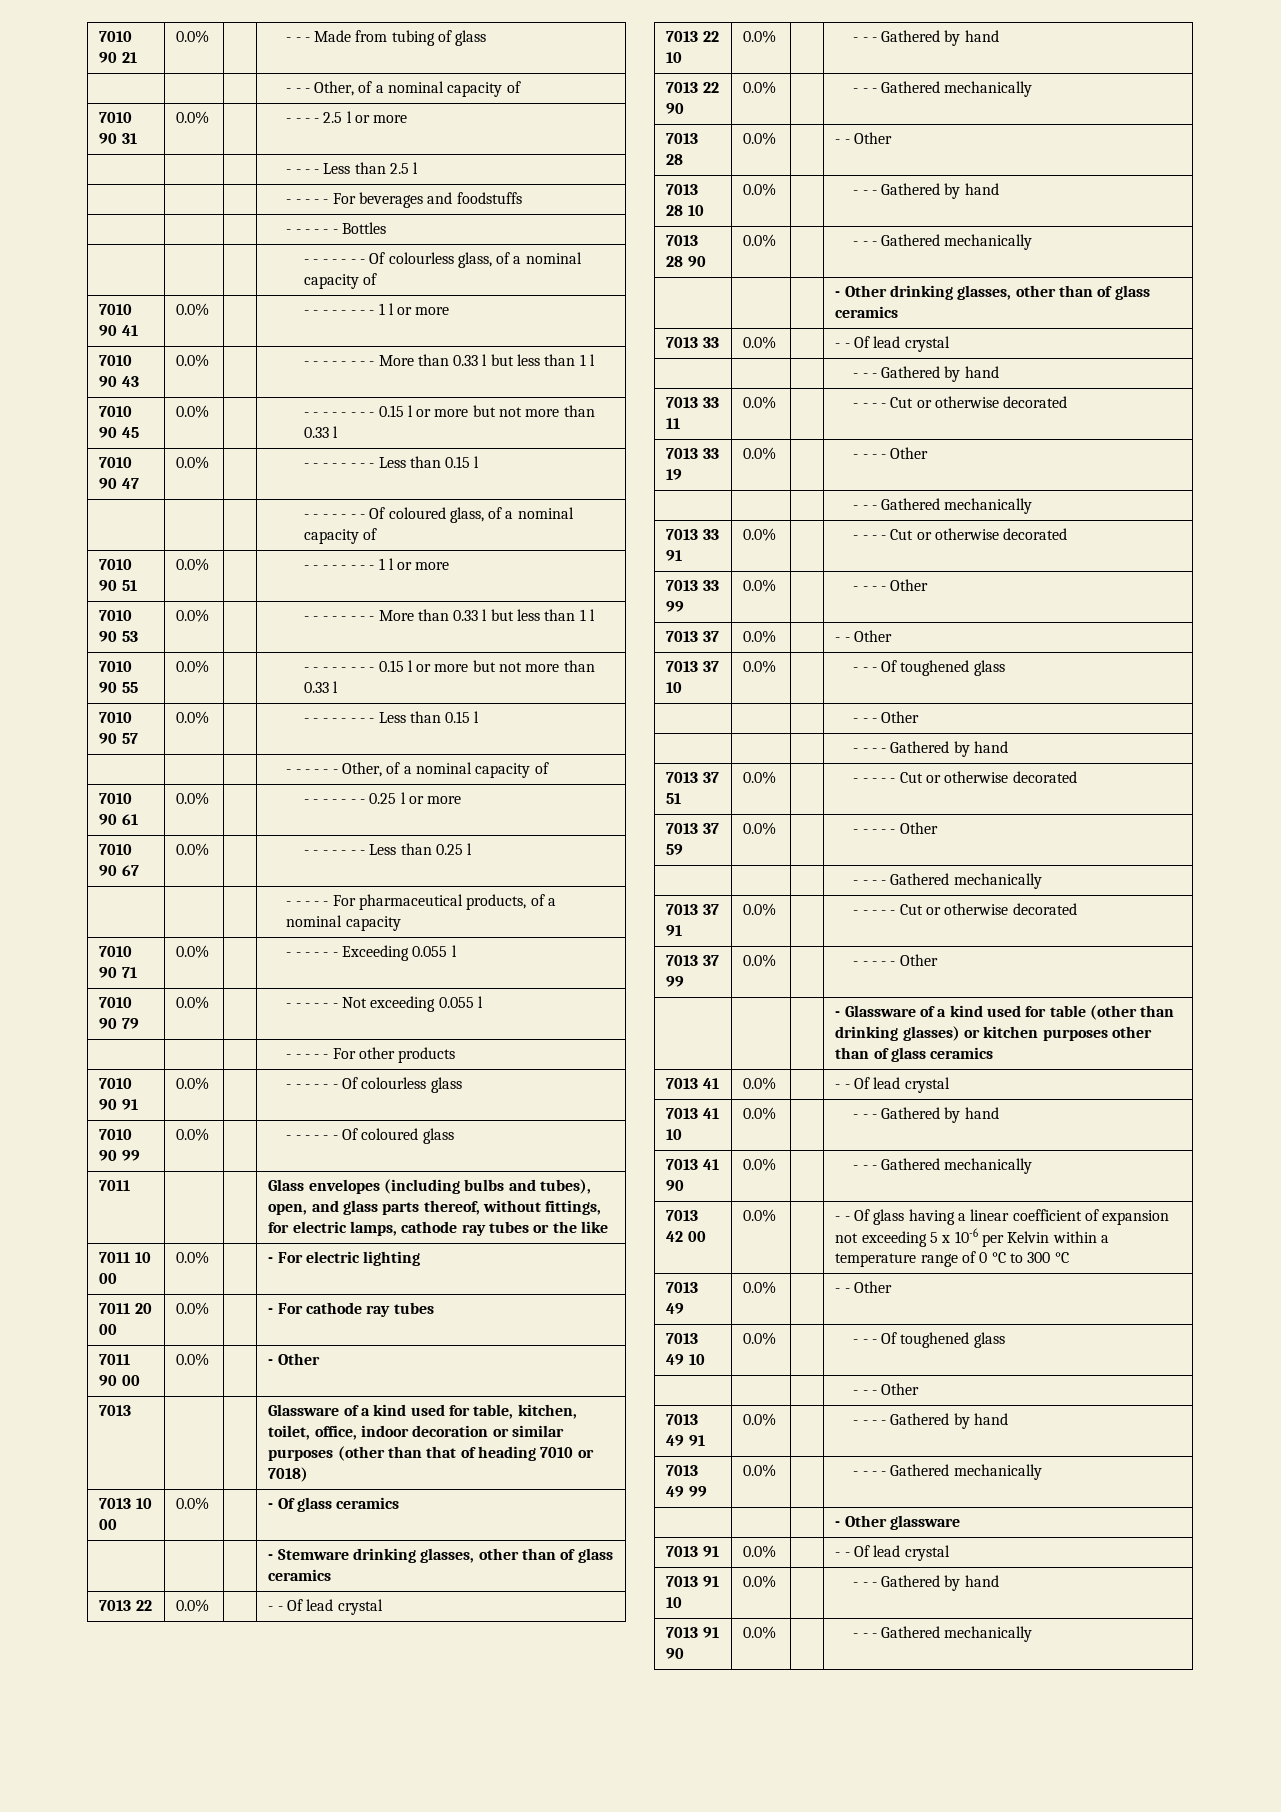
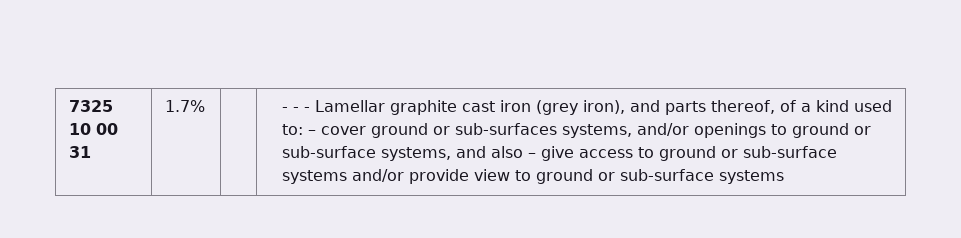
- 7010 90 21 | 0.0% | | - - - Made from tubing of glass
- | | | - - - Other, of a nominal capacity of
- 7010 90 31 | 0.0% | | - - - - 2.5 l or more
- | | | - - - - Less than 2.5 l
- | | | - - - - - For beverages and foodstuffs
- | | | - - - - - - Bottles
- | | | - - - - - - - Of colourless glass, of a nominal capacity of
- 7010 90 41 | 0.0% | | - - - - - - - - 1 l or more
- 7010 90 43 | 0.0% | | - - - - - - - - More than 0.33 l but less than 1 l
- 7010 90 45 | 0.0% | | - - - - - - - - 0.15 l or more but not more than 0.33 l
- 7010 90 47 | 0.0% | | - - - - - - - - Less than 0.15 l
- | | | - - - - - - - Of coloured glass, of a nominal capacity of
- 7010 90 51 | 0.0% | | - - - - - - - - 1 l or more
- 7010 90 53 | 0.0% | | - - - - - - - - More than 0.33 l but less than 1 l
- 7010 90 55 | 0.0% | | - - - - - - - - 0.15 l or more but not more than 0.33 l
- 7010 90 57 | 0.0% | | - - - - - - - - Less than 0.15 l
- | | | - - - - - - Other, of a nominal capacity of
- 7010 90 61 | 0.0% | | - - - - - - - 0.25 l or more
- 7010 90 67 | 0.0% | | - - - - - - - Less than 0.25 l
- | | | - - - - - For pharmaceutical products, of a nominal capacity
- 7010 90 71 | 0.0% | | - - - - - - Exceeding 0.055 l
- 7010 90 79 | 0.0% | | - - - - - - Not exceeding 0.055 l
- | | | - - - - - For other products
- 7010 90 91 | 0.0% | | - - - - - - Of colourless glass
- 7010 90 99 | 0.0% | | - - - - - - Of coloured glass
- 7011 | | | Glass envelopes (including bulbs and tubes), open, and glass parts thereof, without fittings, for electric lamps, cathode ray tubes or the like
- 7011 10 00 | 0.0% | | - For electric lighting
- 7011 20 00 | 0.0% | | - For cathode ray tubes
- 7011 90 00 | 0.0% | | - Other
- 7013 | | | Glassware of a kind used for table, kitchen, toilet, office, indoor decoration or similar purposes (other than that of heading 7010 or 7018)
- 7013 10 00 | 0.0% | | - Of glass ceramics
- | | | - Stemware drinking glasses, other than of glass ceramics
- 7013 22 | 0.0% | | - - Of lead crystal
- 7013 22 10 | 0.0% | | - - - Gathered by hand
- 7013 22 90 | 0.0% | | - - - Gathered mechanically
- 7013 28 | 0.0% | | - - Other
- 7013 28 10 | 0.0% | | - - - Gathered by hand
- 7013 28 90 | 0.0% | | - - - Gathered mechanically
- | | | - Other drinking glasses, other than of glass ceramics
- 7013 33 | 0.0% | | - - Of lead crystal
- | | | - - - Gathered by hand
- 7013 33 11 | 0.0% | | - - - - Cut or otherwise decorated
- 7013 33 19 | 0.0% | | - - - - Other
- | | | - - - Gathered mechanically
- 7013 33 91 | 0.0% | | - - - - Cut or otherwise decorated
- 7013 33 99 | 0.0% | | - - - - Other
- 7013 37 | 0.0% | | - - Other
- 7013 37 10 | 0.0% | | - - - Of toughened glass
- | | | - - - Other
- | | | - - - - Gathered by hand
- 7013 37 51 | 0.0% | | - - - - - Cut or otherwise decorated
- 7013 37 59 | 0.0% | | - - - - - Other
- | | | - - - - Gathered mechanically
- 7013 37 91 | 0.0% | | - - - - - Cut or otherwise decorated
- 7013 37 99 | 0.0% | | - - - - - Other
- | | | - Glassware of a kind used for table (other than drinking glasses) or kitchen purposes other than of glass ceramics
- 7013 41 | 0.0% | | - - Of lead crystal
- 7013 41 10 | 0.0% | | - - - Gathered by hand
- 7013 41 90 | 0.0% | | - - - Gathered mechanically
- 7013 42 00 | 0.0% | | - - Of glass having a linear coefficient of expansion not exceeding 5 x 10-6 per Kelvin within a temperature range of 0 °C to 300 °C
- 7013 49 | 0.0% | | - - Other
- 7013 49 10 | 0.0% | | - - - Of toughened glass
- | | | - - - Other
- 7013 49 91 | 0.0% | | - - - - Gathered by hand
- 7013 49 99 | 0.0% | | - - - - Gathered mechanically
- | | | - Other glassware
- 7013 91 | 0.0% | | - - Of lead crystal
- 7013 91 10 | 0.0% | | - - - Gathered by hand
- 7013 91 90 | 0.0% | | - - - Gathered mechanically
+ 7325 10 00 31 | 1.7% | | - - - Lamellar graphite cast iron (grey iron), and parts thereof, of a kind used to: – cover ground or sub-surfaces systems, and/or openings to ground or sub-surface systems, and also – give access to ground or sub-surface systems and/or provide view to ground or sub-surface systems

